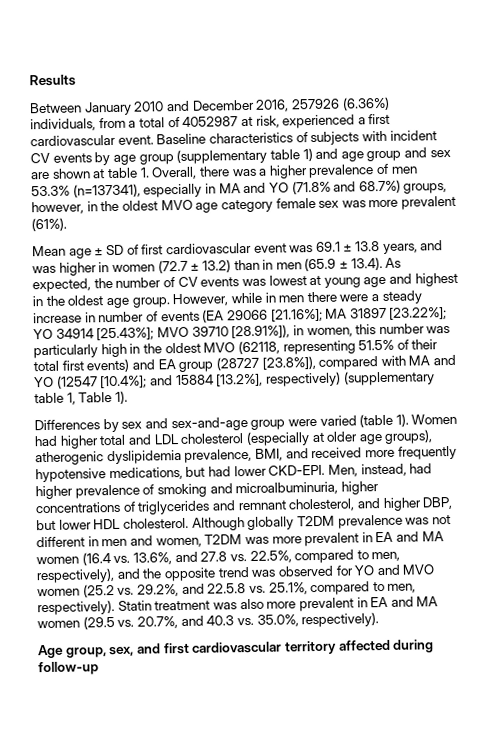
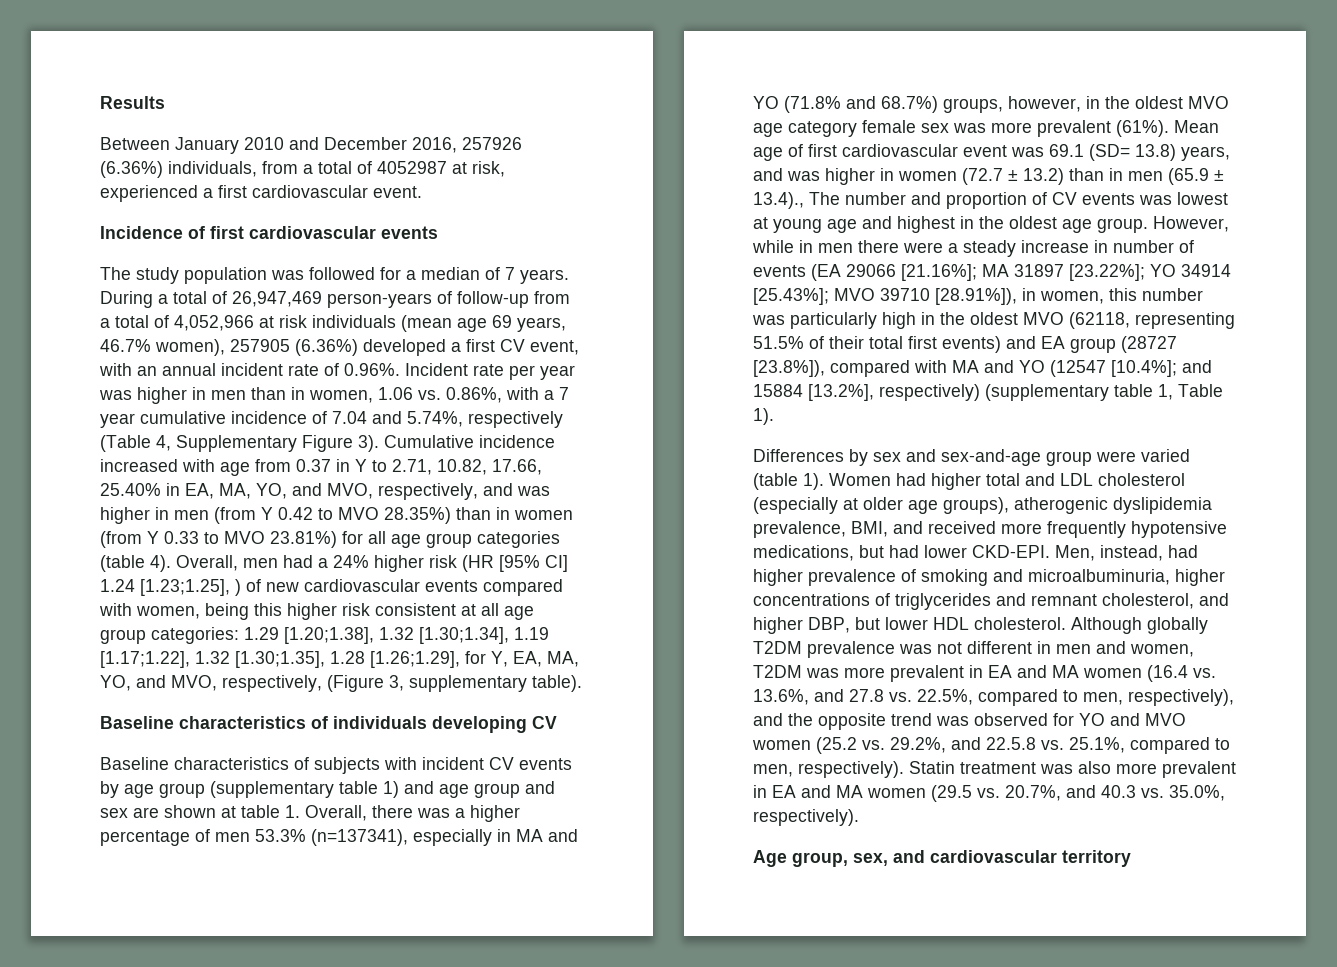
- Between January 2010 and December 2016, 257926 (6.36%) individuals, from a total of 4052987 at risk, experienced a first cardiovascular event. Baseline characteristics of subjects with incident CV events by age group (supplementary table 1) and age group and sex are shown at table 1. Overall, there was a higher prevalence of men 53.3% (n=137341), especially in MA and YO (71.8% and 68.7%) groups, however, in the oldest MVO age category female sex was more prevalent (61%).
- Mean age ± SD of first cardiovascular event was 69.1 ± 13.8 years, and was higher in women (72.7 ± 13.2) than in men (65.9 ± 13.4). As expected, the number of CV events was lowest at young age and highest in the oldest age group.
+ Between January 2010 and December 2016, 257926 (6.36%) individuals, from a total of 4052987 at risk, experienced a first cardiovascular event.
+ Incidence of first cardiovascular events
+ The study population was followed for a median of 7 years. During a total of 26,947,469 person-years of follow-up from a total of 4,052,966 at risk individuals (mean age 69 years, 46.7% women), 257905 (6.36%) developed a first CV event, with an annual incident rate of 0.96%. Incident rate per year was higher in men than in women, 1.06 vs. 0.86%, with a 7 year cumulative incidence of 7.04 and 5.74%, respectively (Table 4, Supplementary Figure 3). Cumulative incidence increased with age from 0.37 in Y to 2.71, 10.82, 17.66, 25.40% in EA, MA, YO, and MVO, respectively, and was higher in men (from Y 0.42 to MVO 28.35%) than in women (from Y 0.33 to MVO 23.81%) for all age group categories (table 4). Overall, men had a 24% higher risk (HR [95% CI] 1.24 [1.23;1.25], ) of new cardiovascular events compared with women, being this higher risk consistent at all age group categories: 1.29 [1.20;1.38], 1.32 [1.30;1.34], 1.19 [1.17;1.22], 1.32 [1.30;1.35], 1.28 [1.26;1.29], for Y, EA, MA, YO, and MVO, respectively, (Figure 3, supplementary table).
+ Baseline characteristics of individuals developing CV
+ Baseline characteristics of subjects with incident CV events by age group (supplementary table 1) and age group and sex are shown at table 1. Overall, there was a higher percentage of men 53.3% (n=137341), especially in MA and YO (71.8% and 68.7%) groups, however, in the oldest MVO age category female sex was more prevalent (61%). Mean age of first cardiovascular event was 69.1 (SD= 13.8) years, and was higher in women (72.7 ± 13.2) than in men (65.9 ± 13.4)., The number and proportion of CV events was lowest at young age and highest in the oldest age group.
- Age group, sex, and first cardiovascular territory affected during follow-up
+ Age group, sex, and cardiovascular territory

